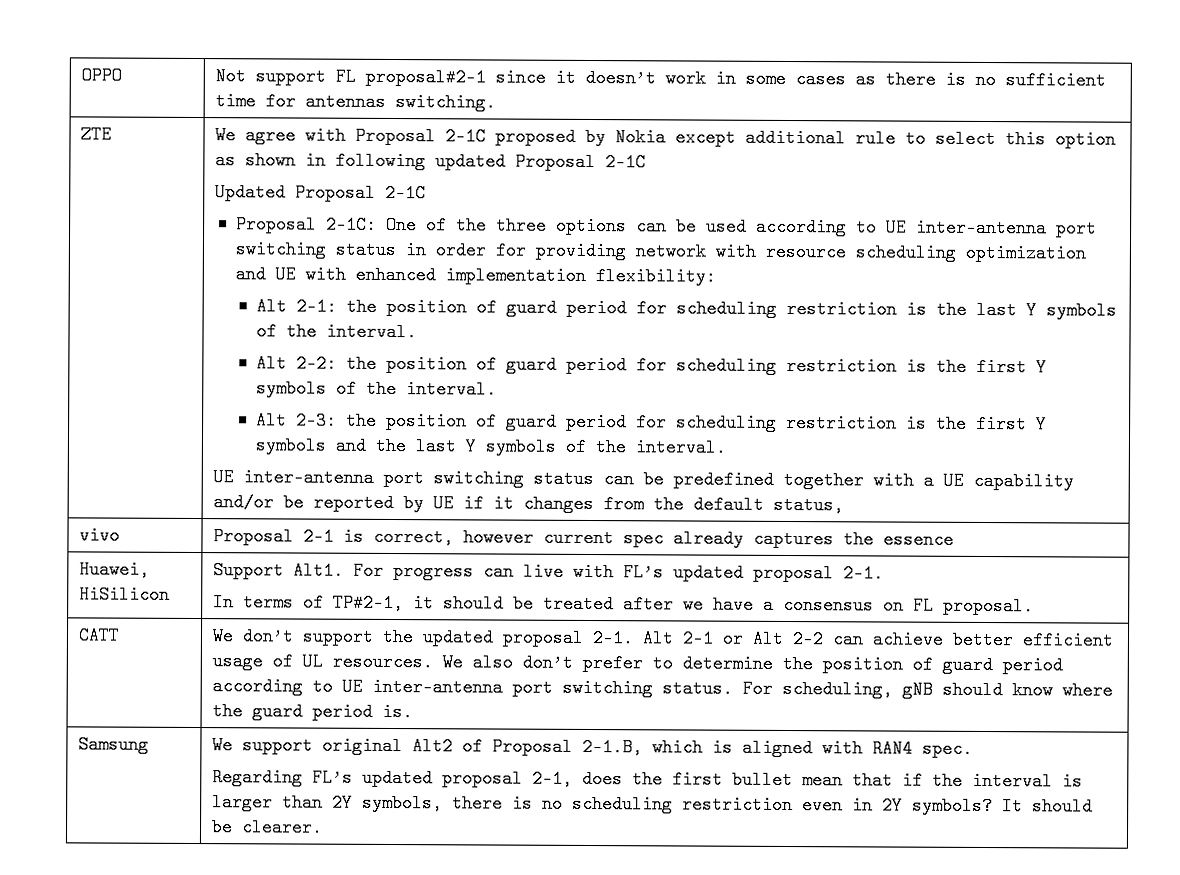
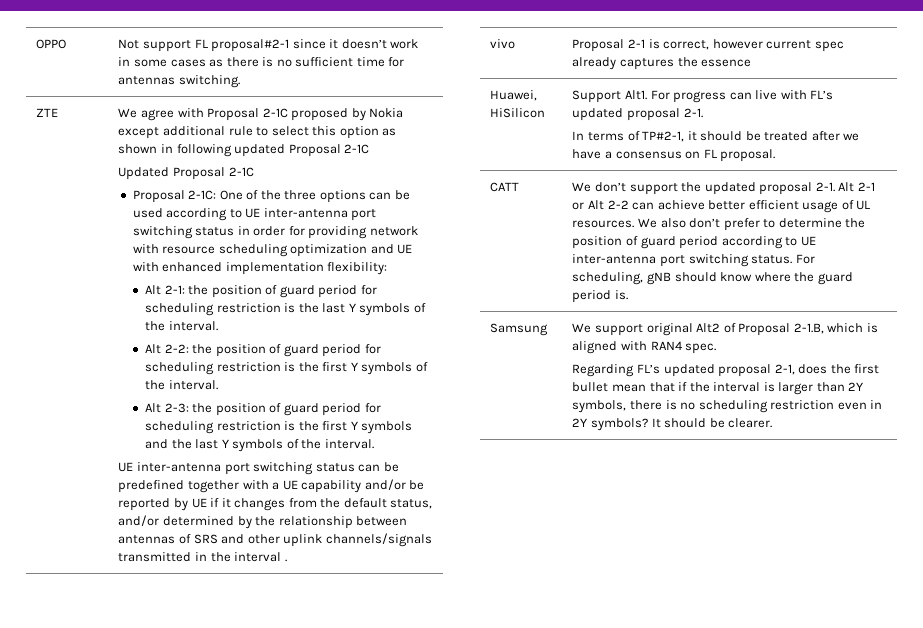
- UE inter-antenna port switching status can be predefined together with a UE capability and/or be reported by UE if it changes from the default status,
+ UE inter-antenna port switching status can be predefined together with a UE capability and/or be reported by UE if it changes from the default status, and/or determined by the relationship between antennas of SRS and other uplink channels/signals transmitted in the interval .

